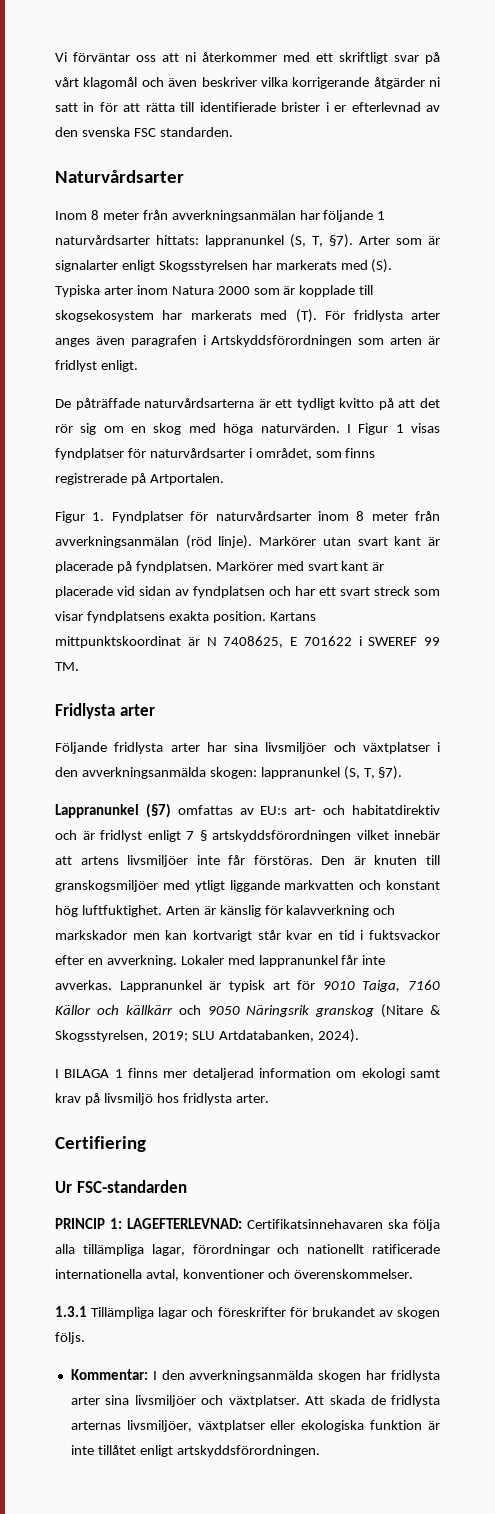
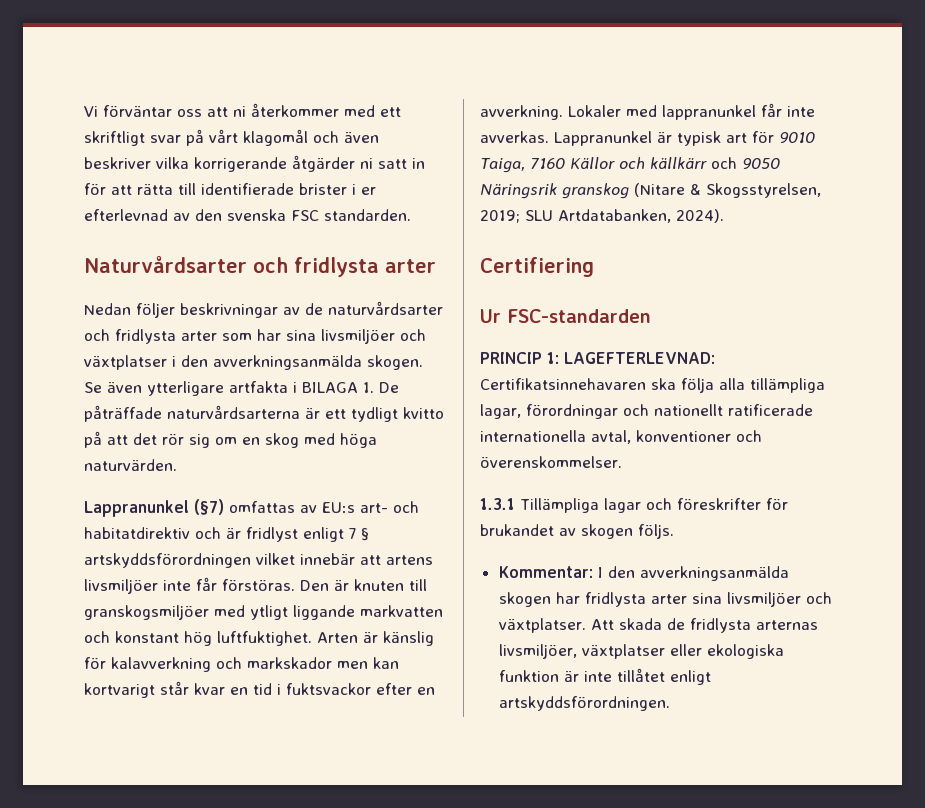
- Naturvårdsarter
- Inom 8 meter från avverkningsanmälan har följande 1 naturvårdsarter hittats: lappranunkel (S, T, §7). Arter som är signalarter enligt Skogsstyrelsen har markerats med (S). Typiska arter inom Natura 2000 som är kopplade till skogsekosystem har markerats med (T). För fridlysta arter anges även paragrafen i Artskyddsförordningen som arten är fridlyst enligt.
- De påträffade naturvårdsarterna är ett tydligt kvitto på att det rör sig om en skog med höga naturvärden. I Figur 1 visas fyndplatser för naturvårdsarter i området, som finns registrerade på Artportalen.
- Figur 1. Fyndplatser för naturvårdsarter inom 8 meter från avverkningsanmälan (röd linje). Markörer utan svart kant är placerade på fyndplatsen. Markörer med svart kant är placerade vid sidan av fyndplatsen och har ett svart streck som visar fyndplatsens exakta position. Kartans mittpunktskoordinat är N 7408625, E 701622 i SWEREF 99 TM.
- Fridlysta arter
- Följande fridlysta arter har sina livsmiljöer och växtplatser i den avverkningsanmälda skogen: lappranunkel (S, T, §7).
+ Naturvårdsarter och fridlysta arter
+ Nedan följer beskrivningar av de naturvårdsarter och fridlysta arter som har sina livsmiljöer och växtplatser i den avverkningsanmälda skogen. Se även ytterligare artfakta i BILAGA 1. De påträffade naturvårdsarterna är ett tydligt kvitto på att det rör sig om en skog med höga naturvärden.
- I BILAGA 1 finns mer detaljerad information om ekologi samt krav på livsmiljö hos fridlysta arter.

